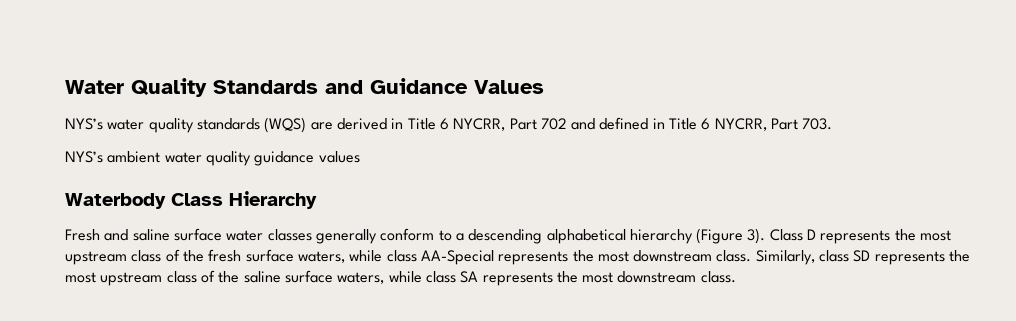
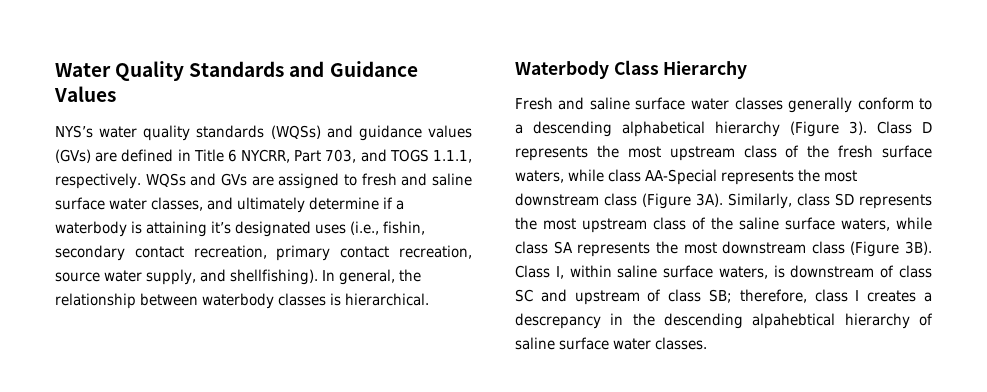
- NYS’s water quality standards (WQS) are derived in Title 6 NYCRR, Part 702 and defined in Title 6 NYCRR, Part 703.
- NYS’s ambient water quality guidance values
+ NYS’s water quality standards (WQSs) and guidance values (GVs) are defined in Title 6 NYCRR, Part 703, and TOGS 1.1.1, respectively. WQSs and GVs are assigned to fresh and saline surface water classes, and ultimately determine if a waterbody is attaining it’s designated uses (i.e., fishin, secondary contact recreation, primary contact recreation, source water supply, and shellfishing). In general, the relationship between waterbody classes is hierarchical.
- Class D represents the most upstream class of the fresh surface waters, while class AA-Special represents the most downstream class.
+ Class D represents the most upstream class of the fresh surface waters, while class AA-Special represents the most downstream class (Figure 3A).
- Similarly, class SD represents the most upstream class of the saline surface waters, while class SA represents the most downstream class.
+ Similarly, class SD represents the most upstream class of the saline surface waters, while class SA represents the most downstream class (Figure 3B). Class I, within saline surface waters, is downstream of class SC and upstream of class SB; therefore, class I creates a descrepancy in the descending alpahebtical hierarchy of saline surface water classes.

